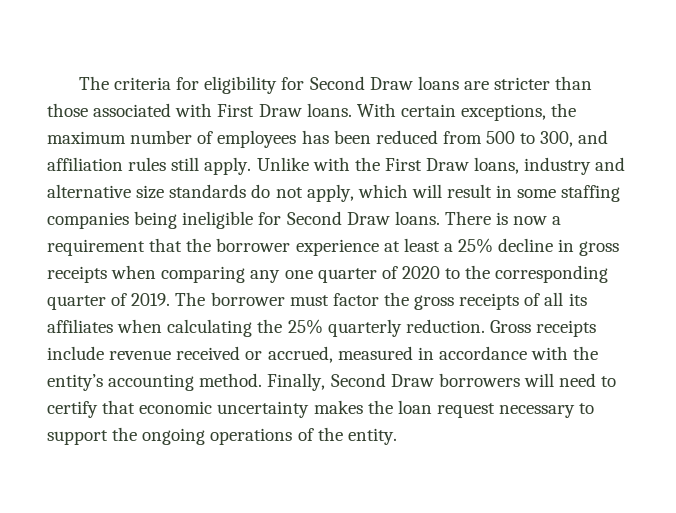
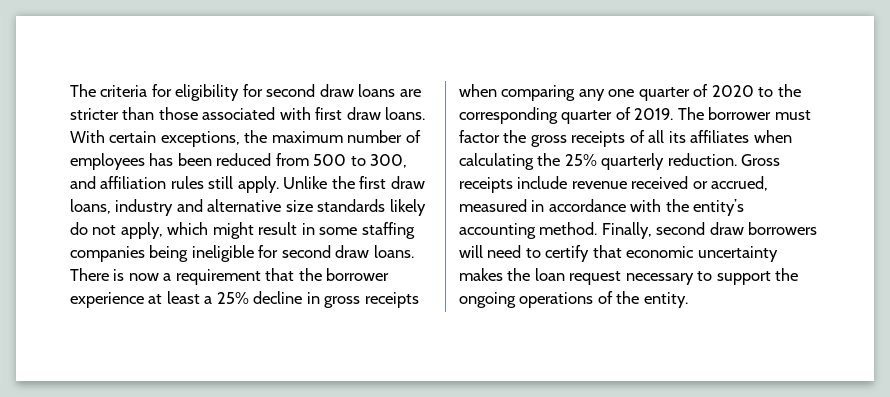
- The criteria for eligibility for Second Draw loans are stricter than those associated with First Draw loans.
+ The criteria for eligibility for second draw loans are stricter than those associated with first draw loans.
- Unlike with the First Draw loans, industry and alternative size standards do not apply, which will result in some staffing companies being ineligible for Second Draw loans.
+ Unlike the first draw loans, industry and alternative size standards likely do not apply, which might result in some staffing companies being ineligible for second draw loans.
- Finally, Second Draw borrowers will need to certify that economic uncertainty makes the loan request necessary to support the ongoing operations of the entity.
+ Finally, second draw borrowers will need to certify that economic uncertainty makes the loan request necessary to support the ongoing operations of the entity.

